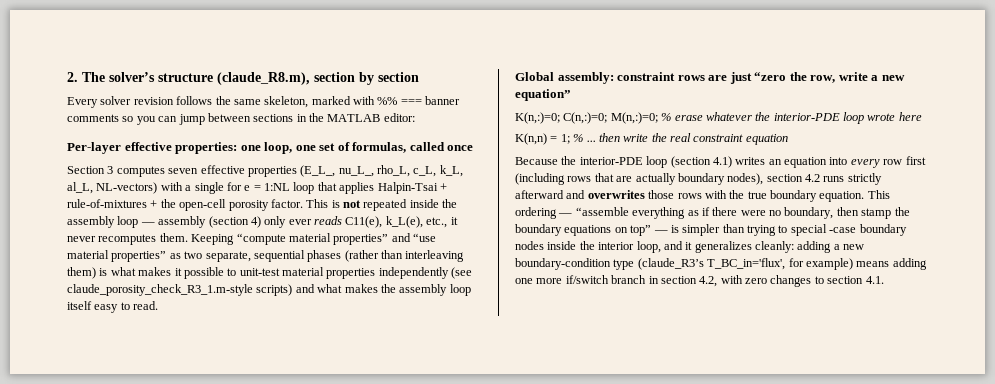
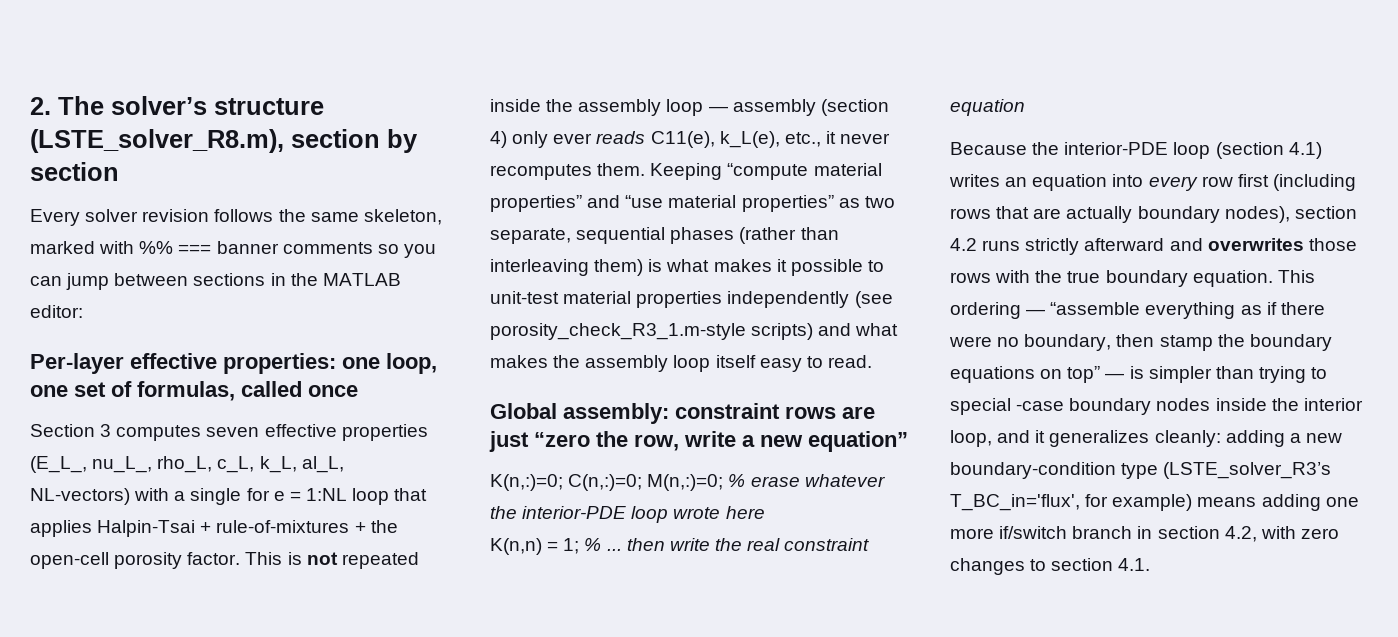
- 2. The solver’s structure (claude_R8.m), section by section
+ 2. The solver’s structure (LSTE_solver_R8.m), section by section
- Keeping “compute material properties” and “use material properties” as two separate, sequential phases (rather than interleaving them) is what makes it possible to unit-test material properties independently (see claude_porosity_check_R3_1.m-style scripts) and what makes the assembly loop itself easy to read.
+ Keeping “compute material properties” and “use material properties” as two separate, sequential phases (rather than interleaving them) is what makes it possible to unit-test material properties independently (see porosity_check_R3_1.m-style scripts) and what makes the assembly loop itself easy to read.
- This ordering — “assemble everything as if there were no boundary, then stamp the boundary equations on top” — is simpler than trying to special -case boundary nodes inside the interior loop, and it generalizes cleanly: adding a new boundary-condition type (claude_R3’s T_BC_in='flux', for example) means adding one more if/switch branch in section 4.2, with zero changes to section 4.1.
+ This ordering — “assemble everything as if there were no boundary, then stamp the boundary equations on top” — is simpler than trying to special -case boundary nodes inside the interior loop, and it generalizes cleanly: adding a new boundary-condition type (LSTE_solver_R3’s T_BC_in='flux', for example) means adding one more if/switch branch in section 4.2, with zero changes to section 4.1.

